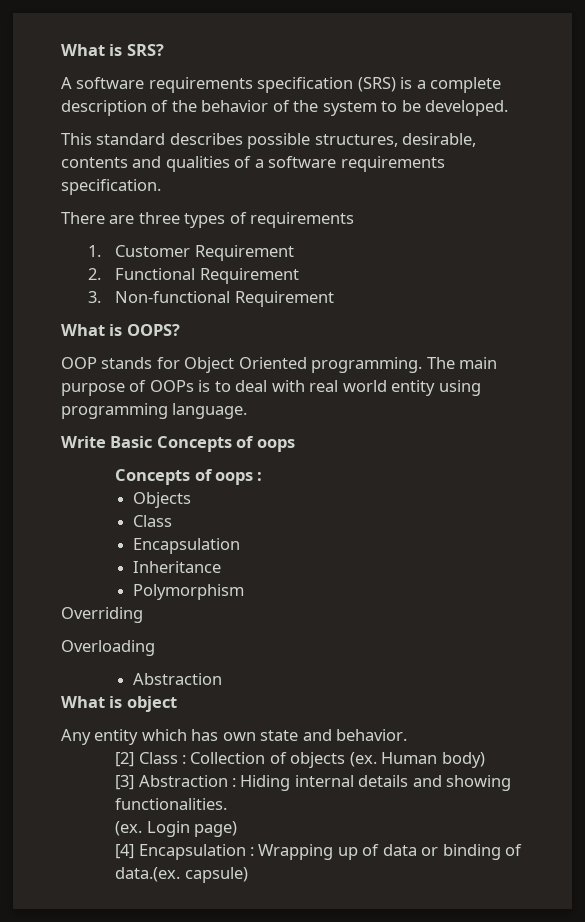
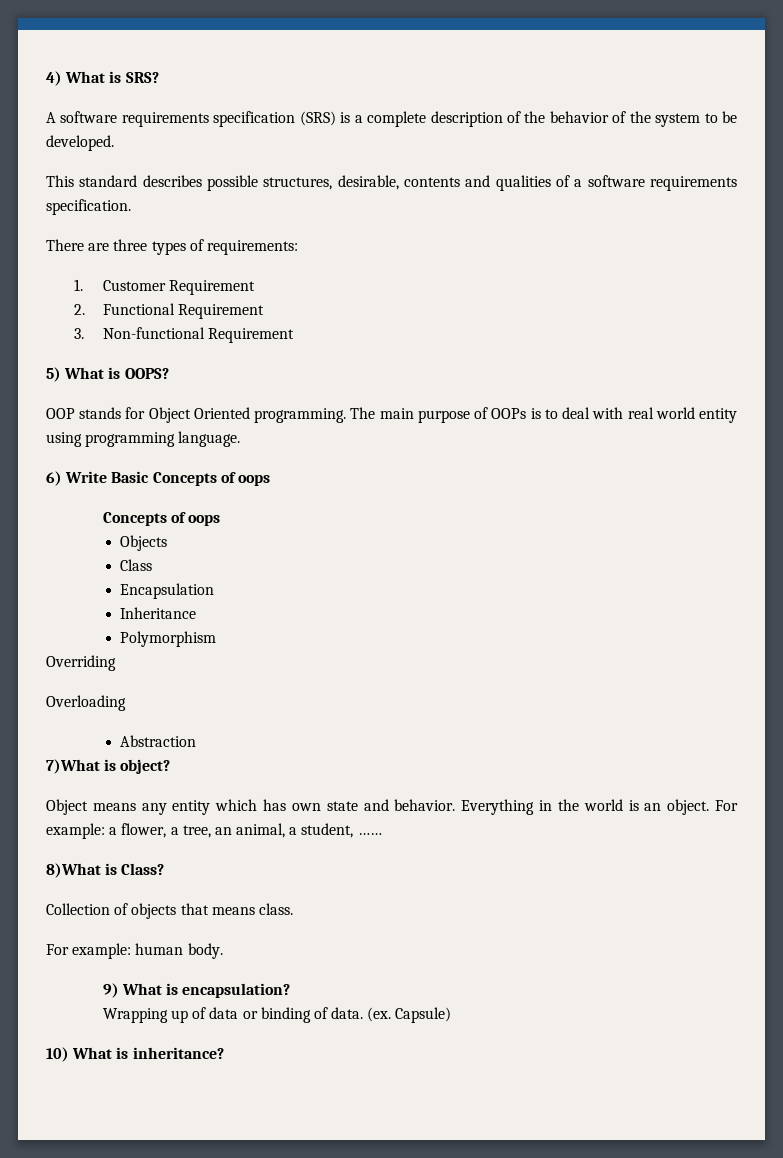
- What is SRS?
+ 4) What is SRS?
- There are three types of requirements
+ There are three types of requirements:
- What is OOPS?
+ 5) What is OOPS?
- Write Basic Concepts of oops
- Concepts of oops :
+ 6) Write Basic Concepts of oops
+ Concepts of oops
- What is object
- Any entity which has own state and behavior.
- [2] Class : Collection of objects (ex. Human body)
- [3] Abstraction : Hiding internal details and showing functionalities.
- (ex. Login page)
- [4] Encapsulation : Wrapping up of data or binding of data.(ex. capsule)
+ 7)What is object?
+ Object means any entity which has own state and behavior. Everything in the world is an object. For example: a flower, a tree, an animal, a student, ……
+ 8)What is Class?
+ Collection of objects that means class.
+ For example: human body.
+ 9) What is encapsulation?
+ Wrapping up of data or binding of data. (ex. Capsule)
+ 10) What is inheritance?

